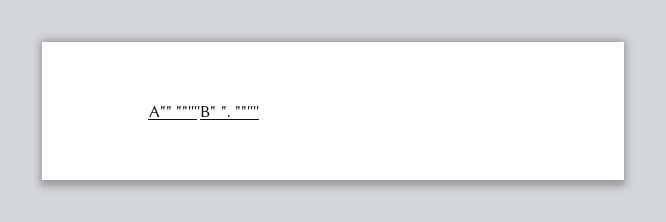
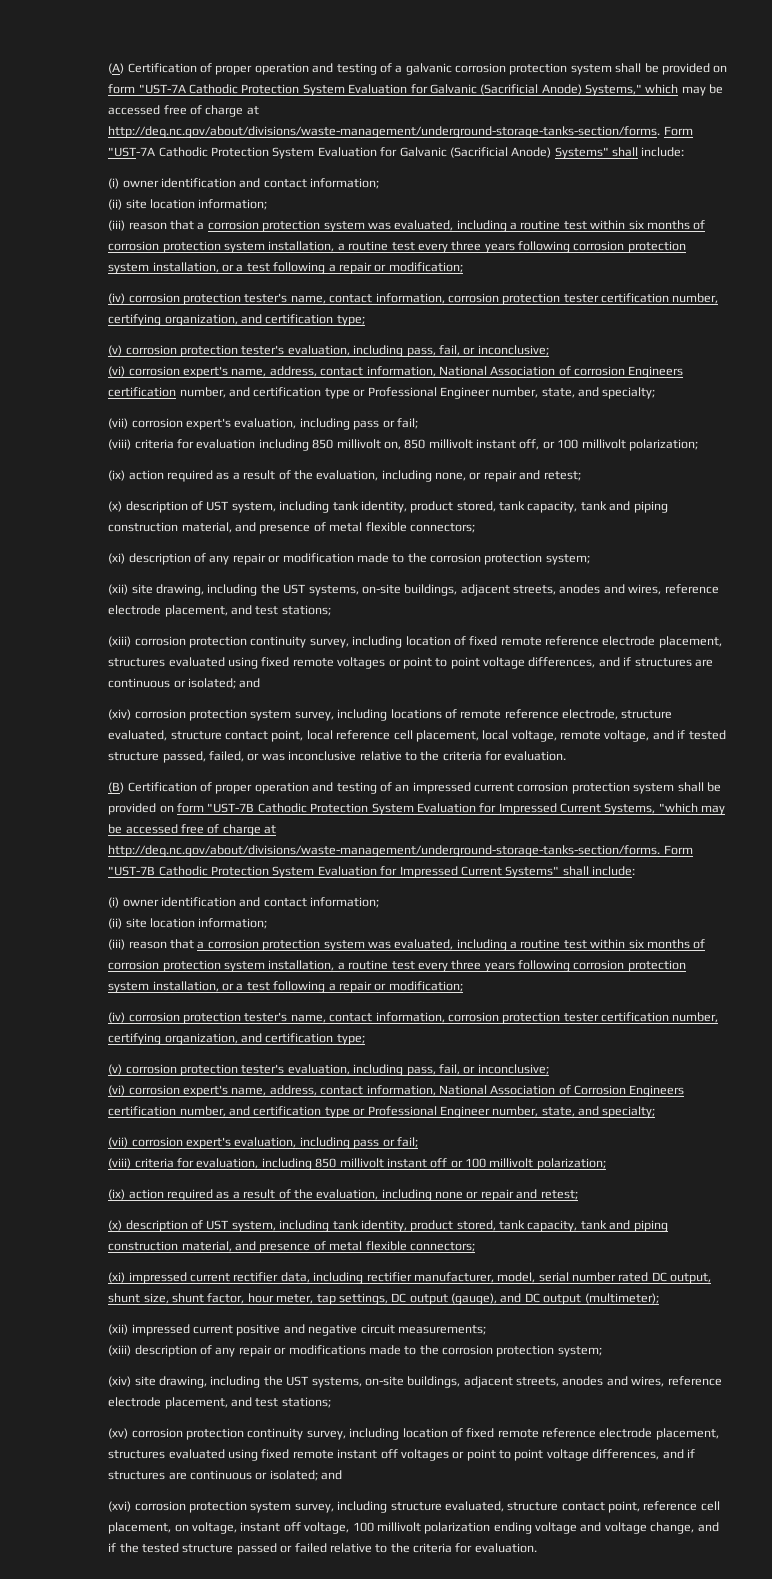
- A"" ""''''B" ". ""''''
+ (A) Certification of proper operation and testing of a galvanic corrosion protection system shall be provided on form "UST-7A Cathodic Protection System Evaluation for Galvanic (Sacrificial Anode) Systems," which may be accessed free of charge at http://deq.nc.gov/about/divisions/waste-management/underground-storage-tanks-section/forms. Form "UST-7A Cathodic Protection System Evaluation for Galvanic (Sacrificial Anode) Systems" shall include:
+ (i) owner identification and contact information;
+ (ii) site location information;
+ (iii) reason that a corrosion protection system was evaluated, including a routine test within six months of corrosion protection system installation, a routine test every three years following corrosion protection system installation, or a test following a repair or modification;
+ (iv) corrosion protection tester's name, contact information, corrosion protection tester certification number, certifying organization, and certification type;
+ (v) corrosion protection tester's evaluation, including pass, fail, or inconclusive;
+ (vi) corrosion expert's name, address, contact information, National Association of corrosion Engineers certification number, and certification type or Professional Engineer number, state, and specialty;
+ (vii) corrosion expert's evaluation, including pass or fail;
+ (viii) criteria for evaluation including 850 millivolt on, 850 millivolt instant off, or 100 millivolt polarization;
+ (ix) action required as a result of the evaluation, including none, or repair and retest;
+ (x) description of UST system, including tank identity, product stored, tank capacity, tank and piping construction material, and presence of metal flexible connectors;
+ (xi) description of any repair or modification made to the corrosion protection system;
+ (xii) site drawing, including the UST systems, on-site buildings, adjacent streets, anodes and wires, reference electrode placement, and test stations;
+ (xiii) corrosion protection continuity survey, including location of fixed remote reference electrode placement, structures evaluated using fixed remote voltages or point to point voltage differences, and if structures are continuous or isolated; and
+ (xiv) corrosion protection system survey, including locations of remote reference electrode, structure evaluated, structure contact point, local reference cell placement, local voltage, remote voltage, and if tested structure passed, failed, or was inconclusive relative to the criteria for evaluation.
+ (B) Certification of proper operation and testing of an impressed current corrosion protection system shall be provided on form "UST-7B Cathodic Protection System Evaluation for Impressed Current Systems, "which may be accessed free of charge at http://deq.nc.gov/about/divisions/waste-management/underground-storage-tanks-section/forms. Form "UST-7B Cathodic Protection System Evaluation for Impressed Current Systems" shall include:
+ (i) owner identification and contact information;
+ (ii) site location information;
+ (iii) reason that a corrosion protection system was evaluated, including a routine test within six months of corrosion protection system installation, a routine test every three years following corrosion protection system installation, or a test following a repair or modification;
+ (iv) corrosion protection tester's name, contact information, corrosion protection tester certification number, certifying organization, and certification type;
+ (v) corrosion protection tester's evaluation, including pass, fail, or inconclusive;
+ (vi) corrosion expert's name, address, contact information, National Association of Corrosion Engineers certification number, and certification type or Professional Engineer number, state, and specialty;
+ (vii) corrosion expert's evaluation, including pass or fail;
+ (viii) criteria for evaluation, including 850 millivolt instant off or 100 millivolt polarization;
+ (ix) action required as a result of the evaluation, including none or repair and retest;
+ (x) description of UST system, including tank identity, product stored, tank capacity, tank and piping construction material, and presence of metal flexible connectors;
+ (xi) impressed current rectifier data, including rectifier manufacturer, model, serial number rated DC output, shunt size, shunt factor, hour meter, tap settings, DC output (gauge), and DC output (multimeter);
+ (xii) impressed current positive and negative circuit measurements;
+ (xiii) description of any repair or modifications made to the corrosion protection system;
+ (xiv) site drawing, including the UST systems, on-site buildings, adjacent streets, anodes and wires, reference electrode placement, and test stations;
+ (xv) corrosion protection continuity survey, including location of fixed remote reference electrode placement, structures evaluated using fixed remote instant off voltages or point to point voltage differences, and if structures are continuous or isolated; and
+ (xvi) corrosion protection system survey, including structure evaluated, structure contact point, reference cell placement, on voltage, instant off voltage, 100 millivolt polarization ending voltage and voltage change, and if the tested structure passed or failed relative to the criteria for evaluation.

